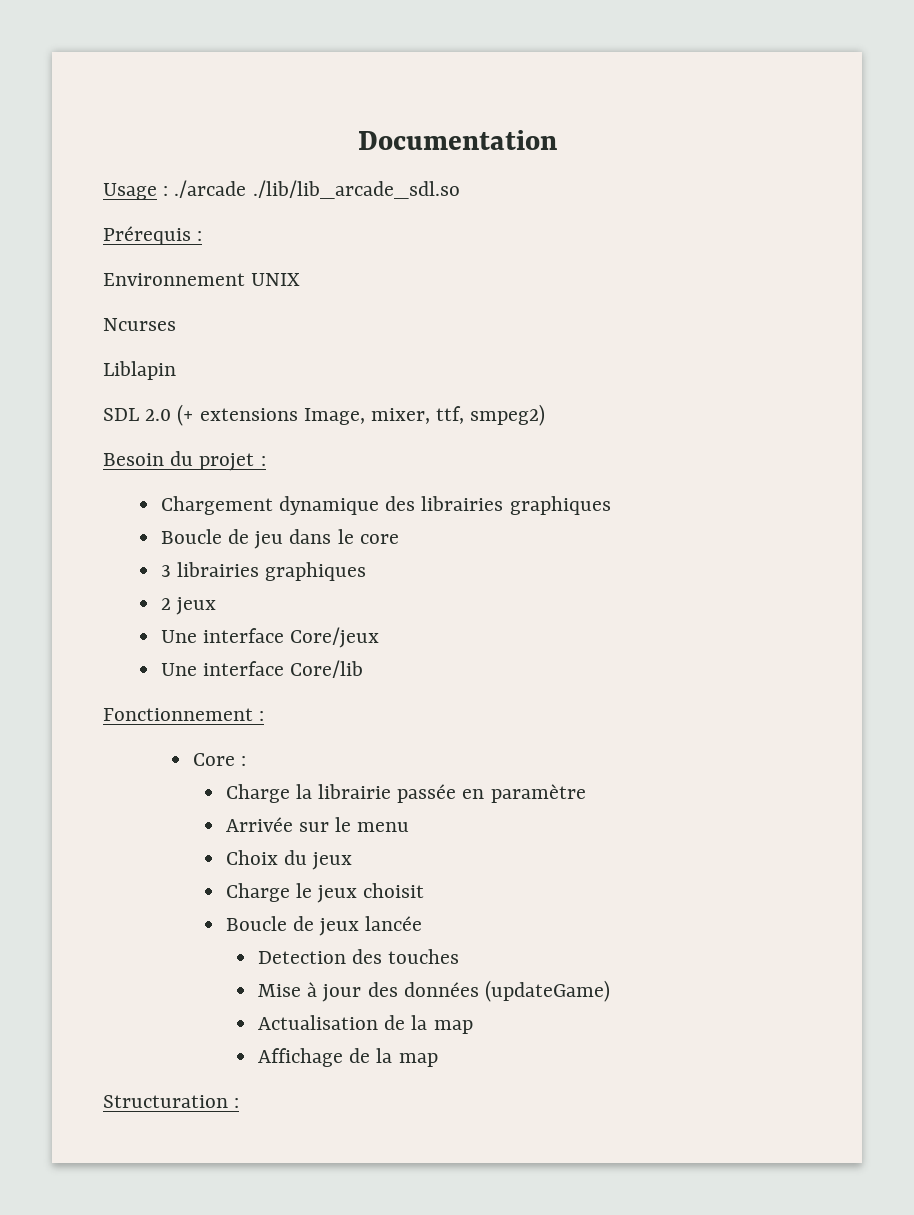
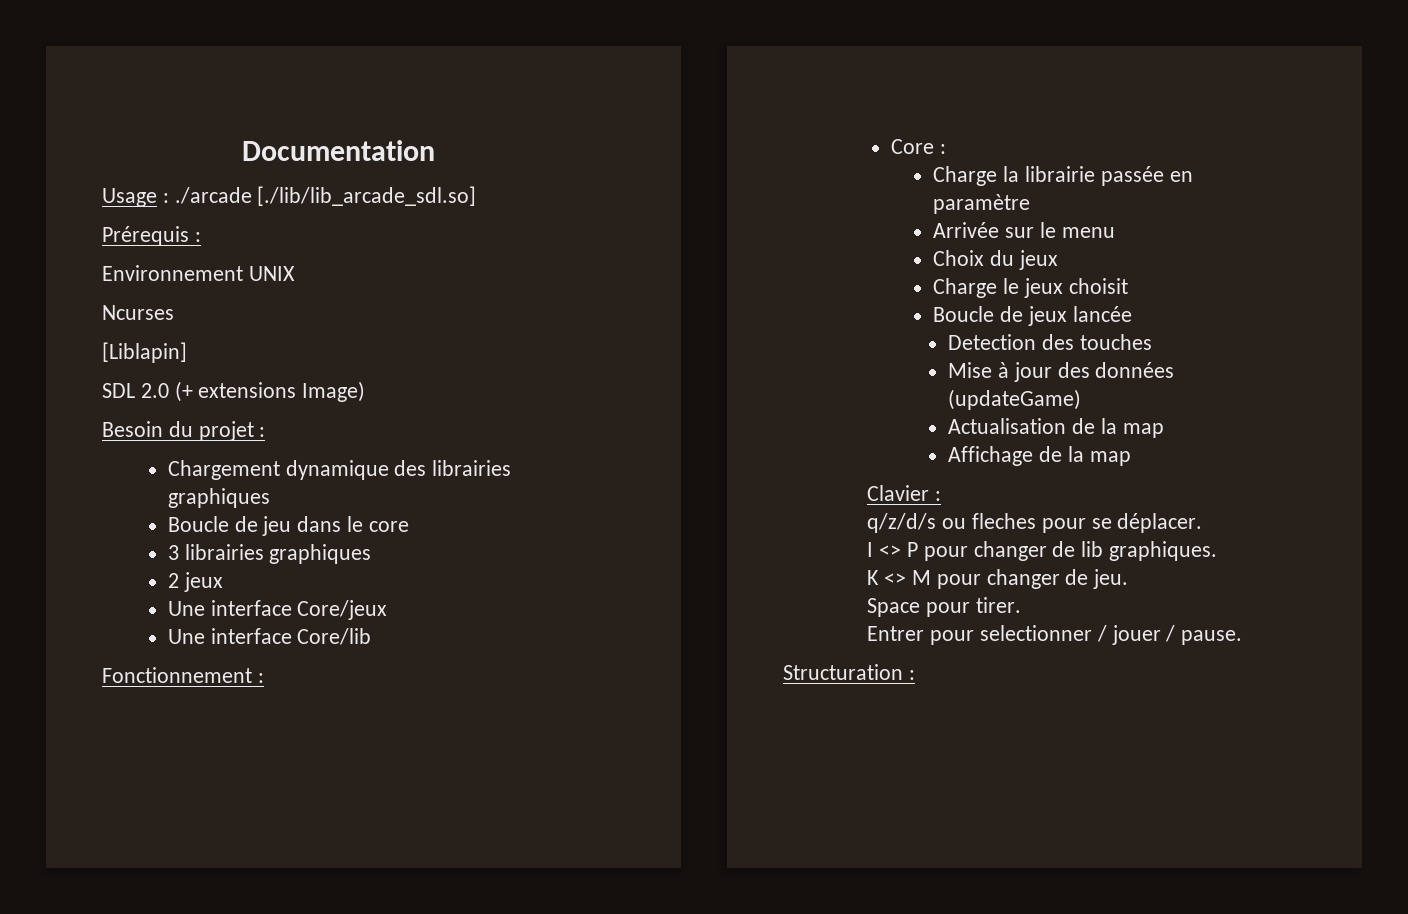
- Usage : ./arcade ./lib/lib_arcade_sdl.so
+ Usage : ./arcade [./lib/lib_arcade_sdl.so]
- Liblapin
+ [Liblapin]
- SDL 2.0 (+ extensions Image, mixer, ttf, smpeg2)
+ SDL 2.0 (+ extensions Image)
+ Clavier :
+ q/z/d/s ou fleches pour se déplacer.
+ I <> P pour changer de lib graphiques.
+ K <> M pour changer de jeu.
+ Space pour tirer.
+ Entrer pour selectionner / jouer / pause.

